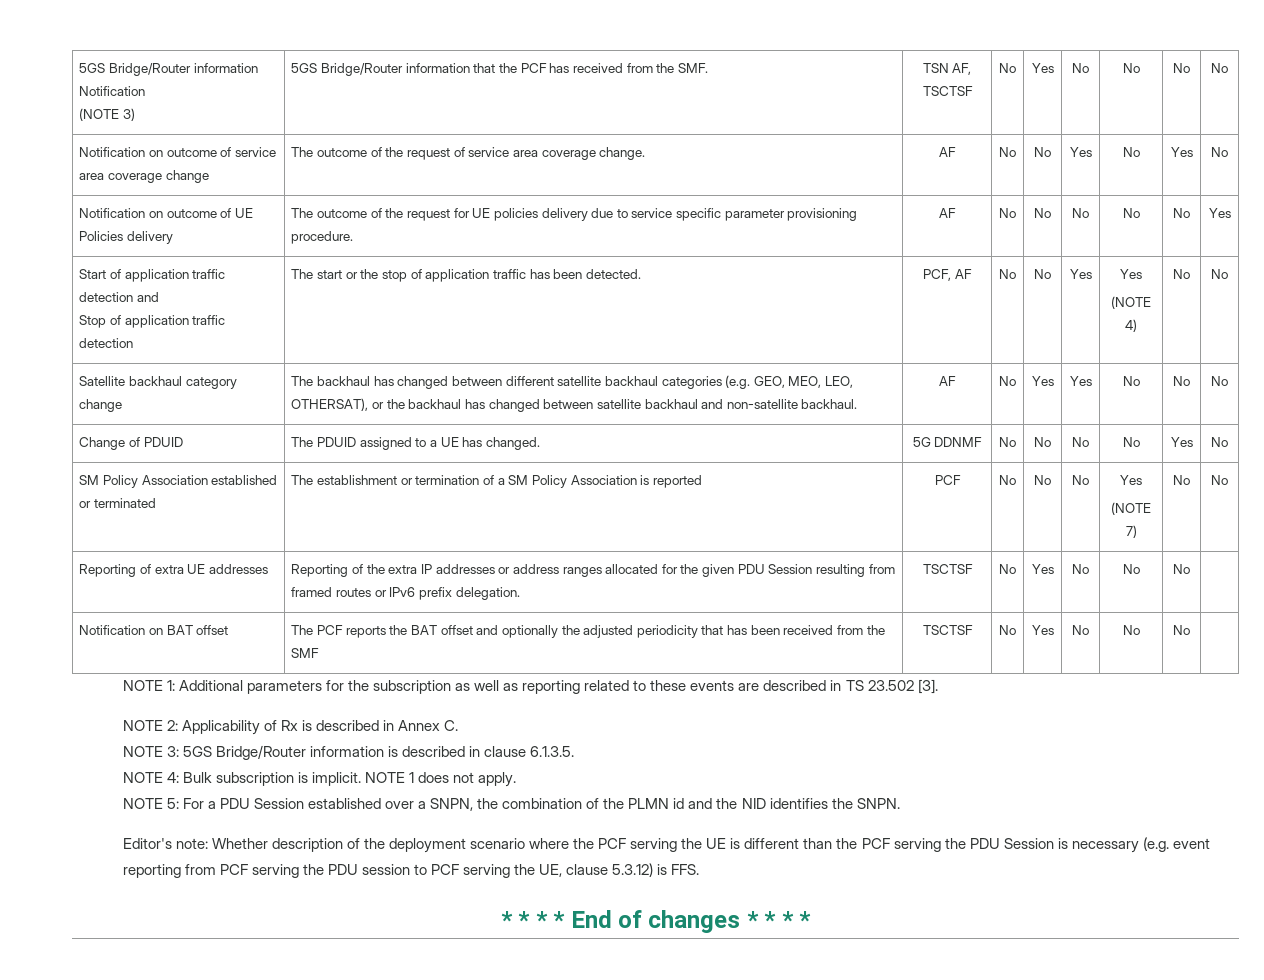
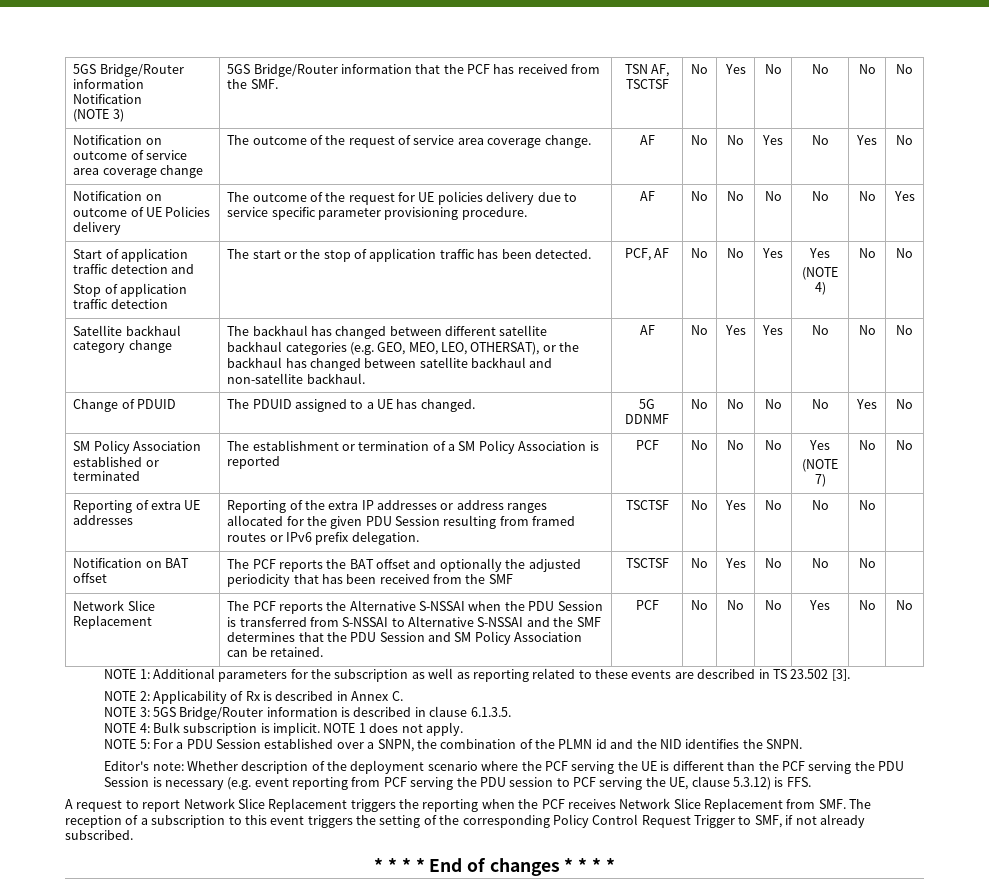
+ Network Slice Replacement | The PCF reports the Alternative S-NSSAI when the PDU Session is transferred from S-NSSAI to Alternative S-NSSAI and the SMF determines that the PDU Session and SM Policy Association can be retained. | PCF | No | No | No | Yes | No | No
+ A request to report Network Slice Replacement triggers the reporting when the PCF receives Network Slice Replacement from SMF. The reception of a subscription to this event triggers the setting of the corresponding Policy Control Request Trigger to SMF, if not already subscribed.

